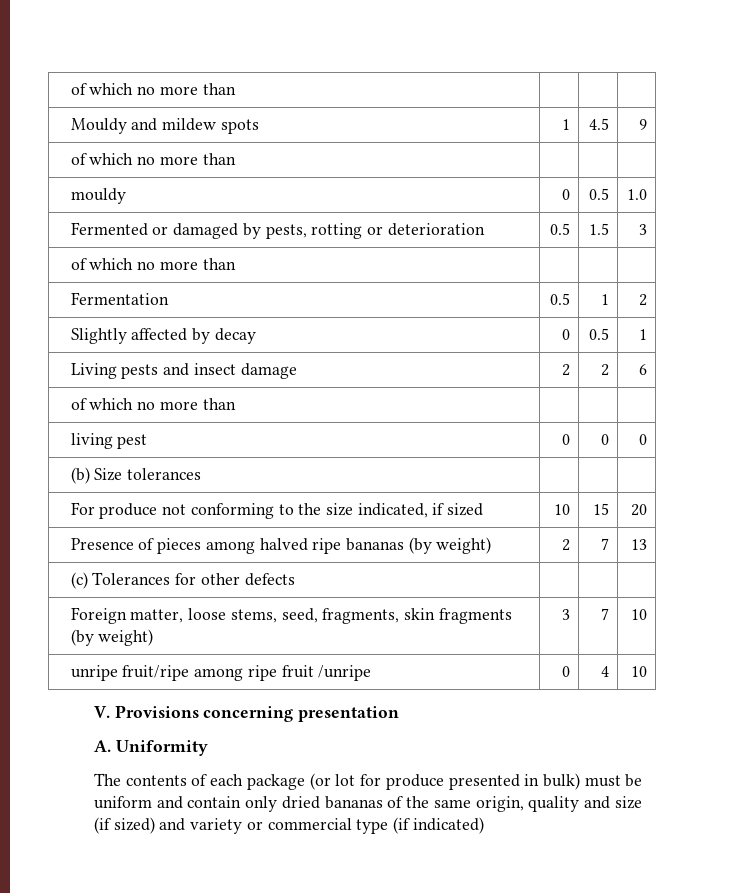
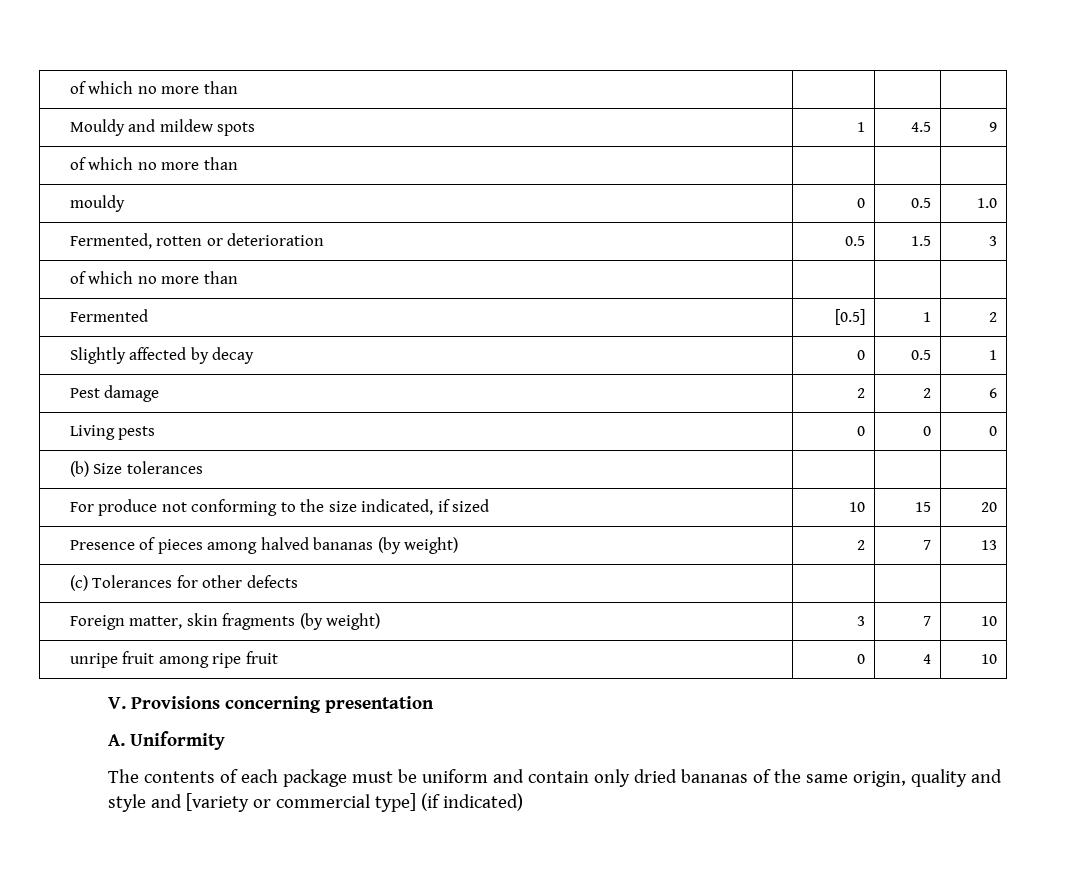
- Fermented or damaged by pests, rotting or deterioration | 0.5 | 1.5 | 3
+ Fermented, rotten or deterioration | 0.5 | 1.5 | 3
- Fermentation | 0.5 | 1 | 2
+ Fermented | [0.5] | 1 | 2
- Living pests and insect damage | 2 | 2 | 6
- of which no more than | | |
- living pest | 0 | 0 | 0
+ Pest damage | 2 | 2 | 6
+ Living pests | 0 | 0 | 0
- Presence of pieces among halved ripe bananas (by weight) | 2 | 7 | 13
+ Presence of pieces among halved bananas (by weight) | 2 | 7 | 13
- Foreign matter, loose stems, seed, fragments, skin fragments (by weight) | 3 | 7 | 10
+ Foreign matter, skin fragments (by weight) | 3 | 7 | 10
- unripe fruit/ripe among ripe fruit /unripe | 0 | 4 | 10
+ unripe fruit among ripe fruit | 0 | 4 | 10
- The contents of each package (or lot for produce presented in bulk) must be uniform and contain only dried bananas of the same origin, quality and size (if sized) and variety or commercial type (if indicated)
+ The contents of each package must be uniform and contain only dried bananas of the same origin, quality and style and [variety or commercial type] (if indicated)

